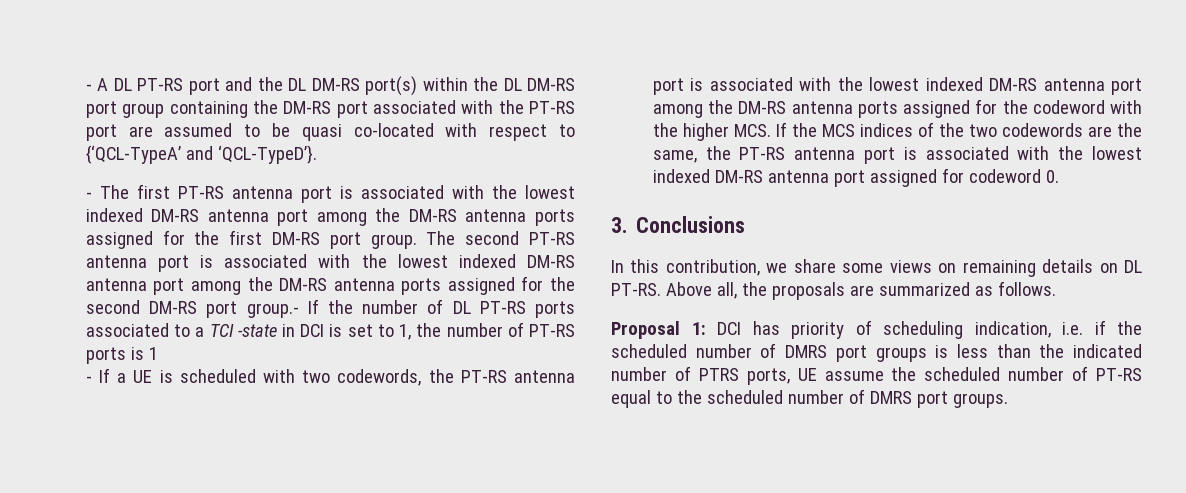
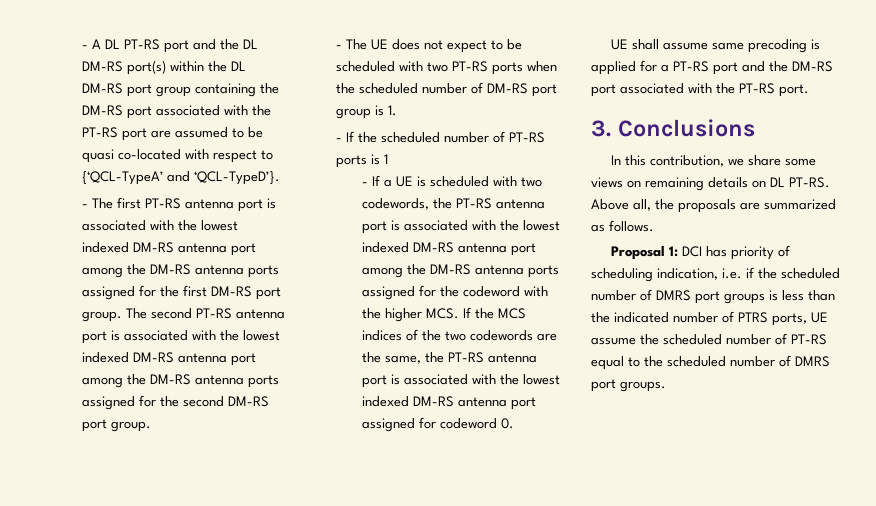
- The second PT-RS antenna port is associated with the lowest indexed DM-RS antenna port among the DM-RS antenna ports assigned for the second DM-RS port group.- If the number of DL PT-RS ports associated to a TCI -state in DCI is set to 1, the number of PT-RS ports is 1
+ The second PT-RS antenna port is associated with the lowest indexed DM-RS antenna port among the DM-RS antenna ports assigned for the second DM-RS port group.
+ - The UE does not expect to be scheduled with two PT-RS ports when the scheduled number of DM-RS port group is 1.
+ - If the scheduled number of PT-RS ports is 1
+ UE shall assume same precoding is applied for a PT-RS port and the DM-RS port associated with the PT-RS port.

